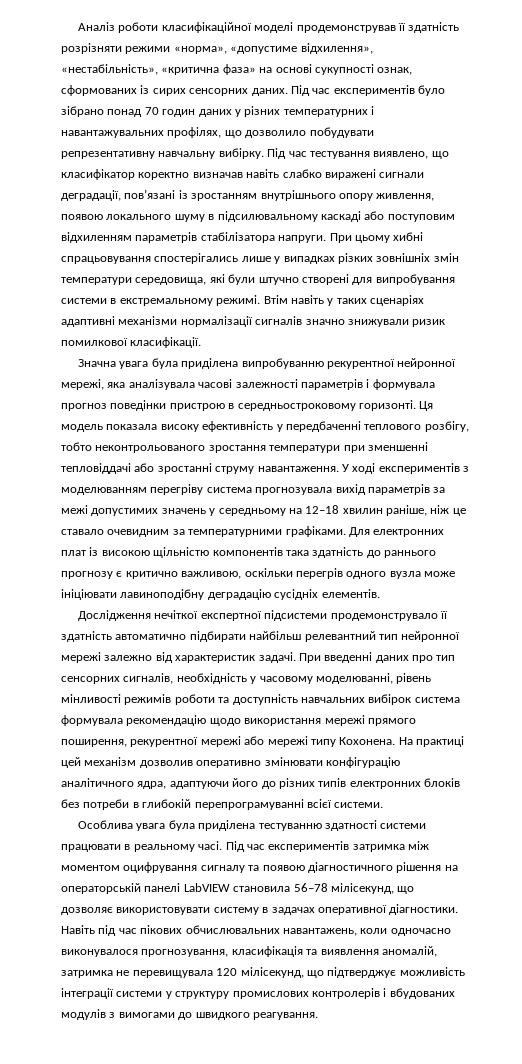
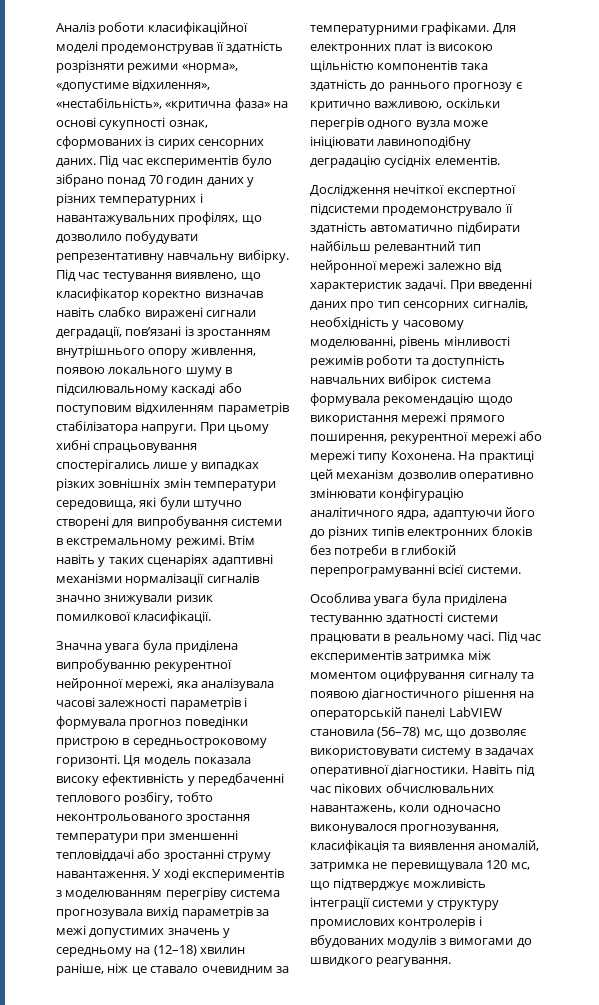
- У ході експериментів з моделюванням перегріву система прогнозувала вихід параметрів за межі допустимих значень у середньому на 12–18 хвилин раніше, ніж це ставало очевидним за температурними графіками.
+ У ході експериментів з моделюванням перегріву система прогнозувала вихід параметрів за межі допустимих значень у середньому на (12–18) хвилин раніше, ніж це ставало очевидним за температурними графіками.
- Під час експериментів затримка між моментом оцифрування сигналу та появою діагностичного рішення на операторській панелі LabVIEW становила 56–78 мілісекунд, що дозволяє використовувати систему в задачах оперативної діагностики.
+ Під час експериментів затримка між моментом оцифрування сигналу та появою діагностичного рішення на операторській панелі LabVIEW становила (56–78) мс, що дозволяє використовувати систему в задачах оперативної діагностики.
- Навіть під час пікових обчислювальних навантажень, коли одночасно виконувалося прогнозування, класифікація та виявлення аномалій, затримка не перевищувала 120 мілісекунд, що підтверджує можливість інтеграції системи у структуру промислових контролерів і вбудованих модулів з вимогами до швидкого реагування.
+ Навіть під час пікових обчислювальних навантажень, коли одночасно виконувалося прогнозування, класифікація та виявлення аномалій, затримка не перевищувала 120 мс, що підтверджує можливість інтеграції системи у структуру промислових контролерів і вбудованих модулів з вимогами до швидкого реагування.

